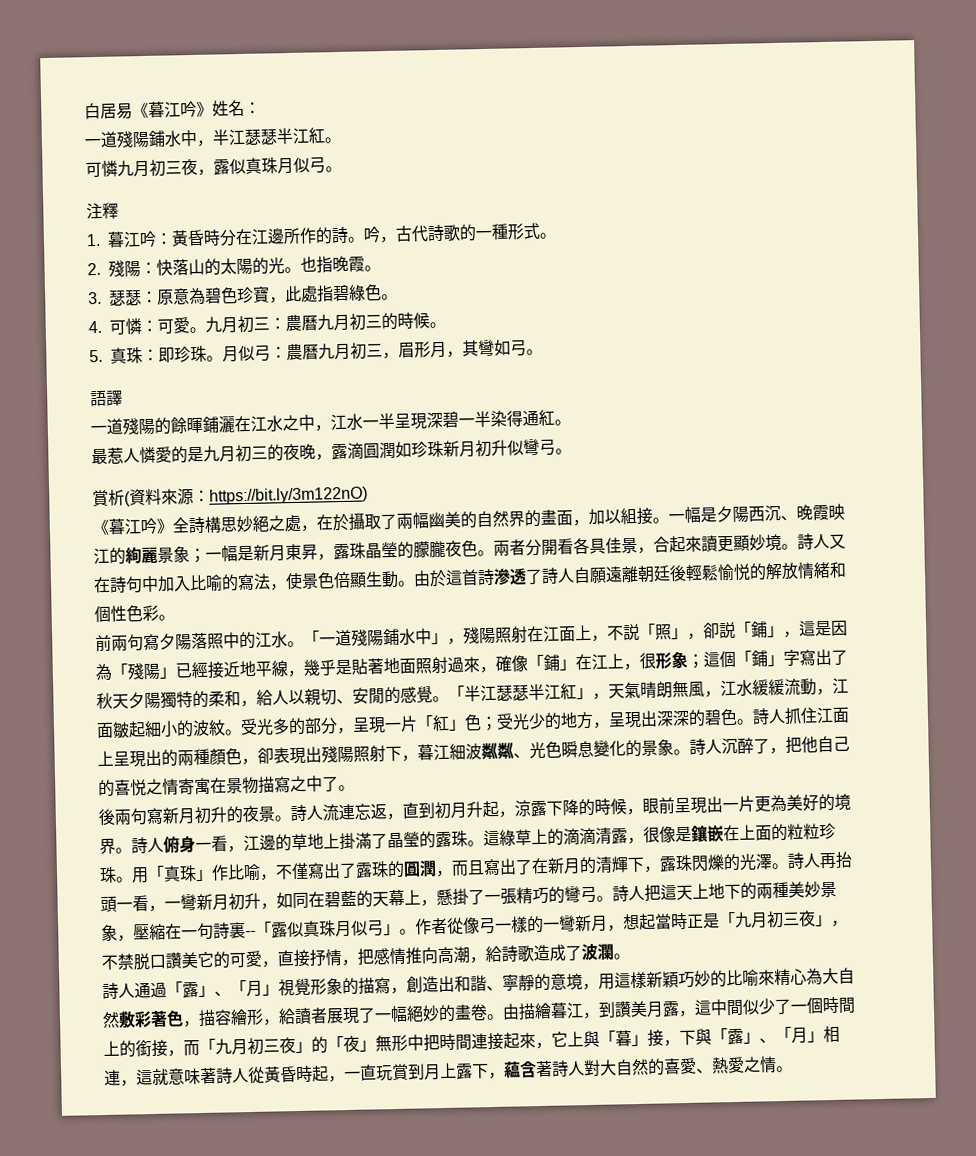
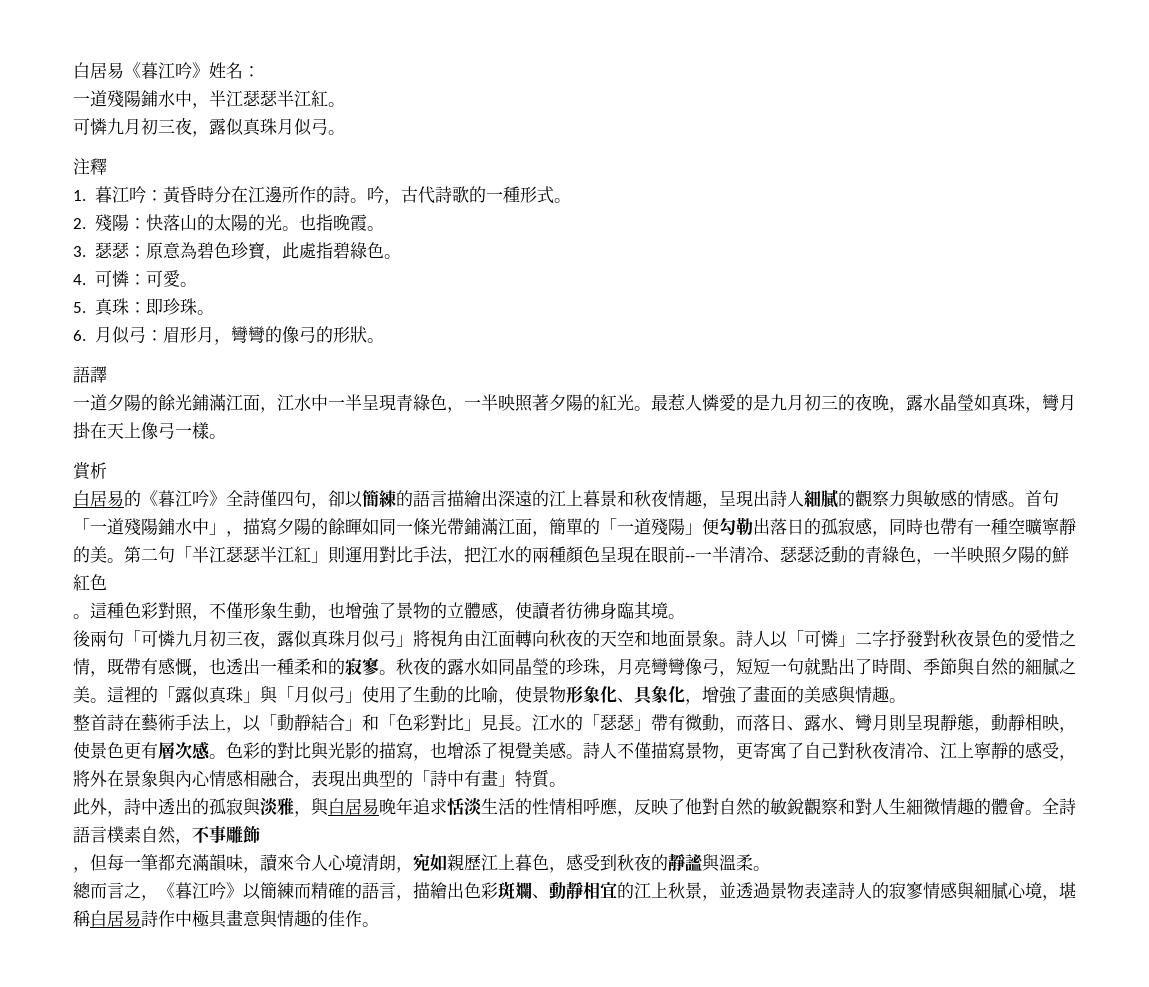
- 九月初三：農曆九月初三的時候。
- 5.真珠：即珍珠。月似弓：農曆九月初三，眉形月，其彎如弓。
+ 5.真珠：即珍珠。
+ 6.月似弓：眉形月，彎彎的像弓的形狀。
  語譯
- 一道殘陽的餘暉鋪灑在江水之中，江水一半呈現深碧一半染得通紅。
- 最惹人憐愛的是九月初三的夜晚，露滴圓潤如珍珠新月初升似彎弓。
- 賞析(資料來源：https://bit.ly/3m122nO)
- 《暮江吟》全詩構思妙絕之處，在於攝取了兩幅幽美的自然界的畫面，加以組接。一幅是夕陽西沉、晚霞映江的絢麗景象；一幅是新月東昇，露珠晶瑩的朦朧夜色。兩者分開看各具佳景，合起來讀更顯妙境。詩人又在詩句中加入比喻的寫法，使景色倍顯生動。由於這首詩滲透了詩人自願遠離朝廷後輕鬆愉悦的解放情緒和個性色彩。
- 前兩句寫夕陽落照中的江水。「一道殘陽鋪水中」，殘陽照射在江面上，不説「照」，卻説「鋪」，這是因為「殘陽」已經接近地平線，幾乎是貼著地面照射過來，確像「鋪」在江上，很形象；這個「鋪」字寫出了秋天夕陽獨特的柔和，給人以親切、安閒的感覺。「半江瑟瑟半江紅」，天氣晴朗無風，江水緩緩流動，江面皺起細小的波紋。受光多的部分，呈現一片「紅」色；受光少的地方，呈現出深深的碧色。詩人抓住江面上呈現出的兩種顏色，卻表現出殘陽照射下，暮江細波粼粼、光色瞬息變化的景象。詩人沉醉了，把他自己的喜悦之情寄寓在景物描寫之中了。
- 後兩句寫新月初升的夜景。詩人流連忘返，直到初月升起，涼露下降的時候，眼前呈現出一片更為美好的境界。詩人俯身一看，江邊的草地上掛滿了晶瑩的露珠。這綠草上的滴滴清露，很像是鑲嵌在上面的粒粒珍珠。用「真珠」作比喻，不僅寫出了露珠的圓潤，而且寫出了在新月的清輝下，露珠閃爍的光澤。詩人再抬頭一看，一彎新月初升，如同在碧藍的天幕上，懸掛了一張精巧的彎弓。詩人把這天上地下的兩種美妙景象，壓縮在一句詩裏--「露似真珠月似弓」。作者從像弓一樣的一彎新月，想起當時正是「九月初三夜」，不禁脱口讚美它的可愛，直接抒情，把感情推向高潮，給詩歌造成了波瀾。
- 詩人通過「露」、「月」視覺形象的描寫，創造出和諧、寧靜的意境，用這樣新穎巧妙的比喻來精心為大自然敷彩著色，描容繪形，給讀者展現了一幅絕妙的畫卷。由描繪暮江，到讚美月露，這中間似少了一個時間上的銜接，而「九月初三夜」的「夜」無形中把時間連接起來，它上與「暮」接，下與「露」、「月」相連，這就意味著詩人從黃昏時起，一直玩賞到月上露下，藴含著詩人對大自然的喜愛、熱愛之情。
+ 一道夕陽的餘光鋪滿江面，江水中一半呈現青綠色，一半映照著夕陽的紅光。最惹人憐愛的是九月初三的夜晚，露水晶瑩如真珠，彎月掛在天上像弓一樣。
+ 賞析
+ 白居易的《暮江吟》全詩僅四句，卻以簡練的語言描繪出深遠的江上暮景和秋夜情趣，呈現出詩人細膩的觀察力與敏感的情感。首句「一道殘陽鋪水中」，描寫夕陽的餘暉如同一條光帶鋪滿江面，簡單的「一道殘陽」便勾勒出落日的孤寂感，同時也帶有一種空曠寧靜的美。第二句「半江瑟瑟半江紅」則運用對比手法，把江水的兩種顏色呈現在眼前--一半清冷、瑟瑟泛動的青綠色，一半映照夕陽的鮮紅色
+ 。這種色彩對照，不僅形象生動，也增強了景物的立體感，使讀者彷彿身臨其境。
+ 後兩句「可憐九月初三夜，露似真珠月似弓」將視角由江面轉向秋夜的天空和地面景象。詩人以「可憐」二字抒發對秋夜景色的愛惜之情，既帶有感慨，也透出一種柔和的寂寥。秋夜的露水如同晶瑩的珍珠，月亮彎彎像弓，短短一句就點出了時間、季節與自然的細膩之美。這裡的「露似真珠」與「月似弓」使用了生動的比喻，使景物形象化、具象化，增強了畫面的美感與情趣。
+ 整首詩在藝術手法上，以「動靜結合」和「色彩對比」見長。江水的「瑟瑟」帶有微動，而落日、露水、彎月則呈現靜態，動靜相映，使景色更有層次感。色彩的對比與光影的描寫，也增添了視覺美感。詩人不僅描寫景物，更寄寓了自己對秋夜清冷、江上寧靜的感受，將外在景象與內心情感相融合，表現出典型的「詩中有畫」特質。
+ 此外，詩中透出的孤寂與淡雅，與白居易晚年追求恬淡生活的性情相呼應，反映了他對自然的敏銳觀察和對人生細微情趣的體會。全詩語言樸素自然，不事雕飾
+ ，但每一筆都充滿韻味，讀來令人心境清朗，宛如親歷江上暮色，感受到秋夜的靜謐與溫柔。
+ 總而言之，《暮江吟》以簡練而精確的語言，描繪出色彩斑斕、動靜相宜的江上秋景，並透過景物表達詩人的寂寥情感與細膩心境，堪稱白居易詩作中極具畫意與情趣的佳作。

